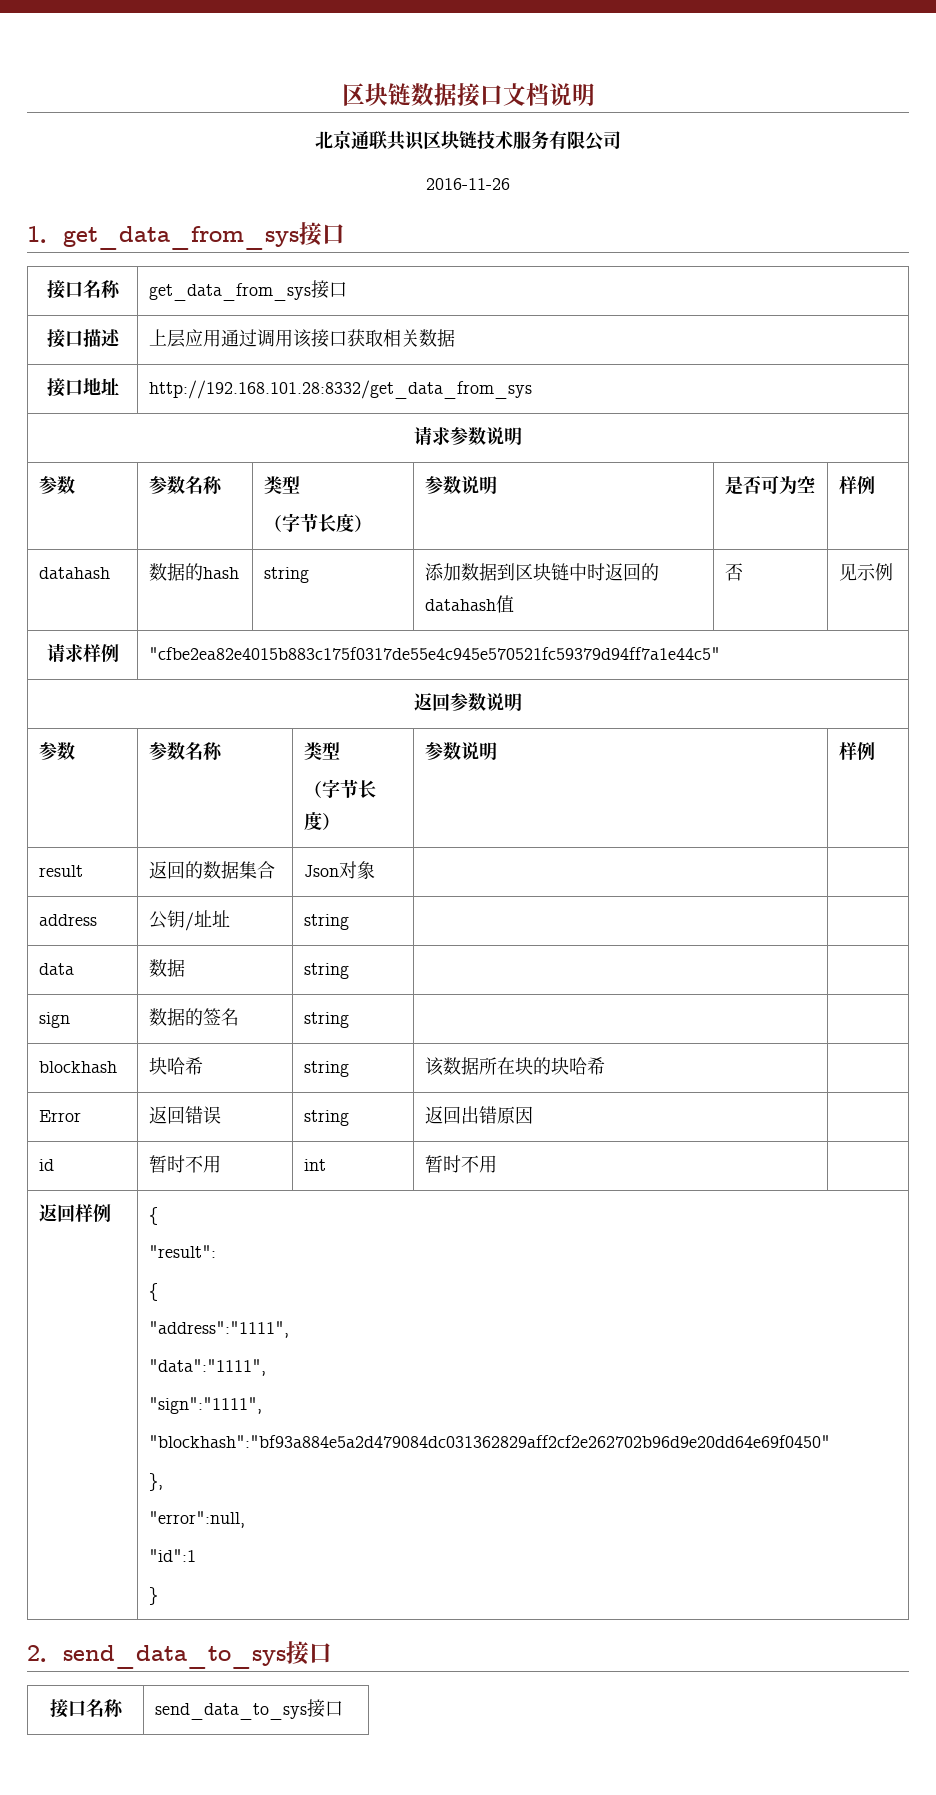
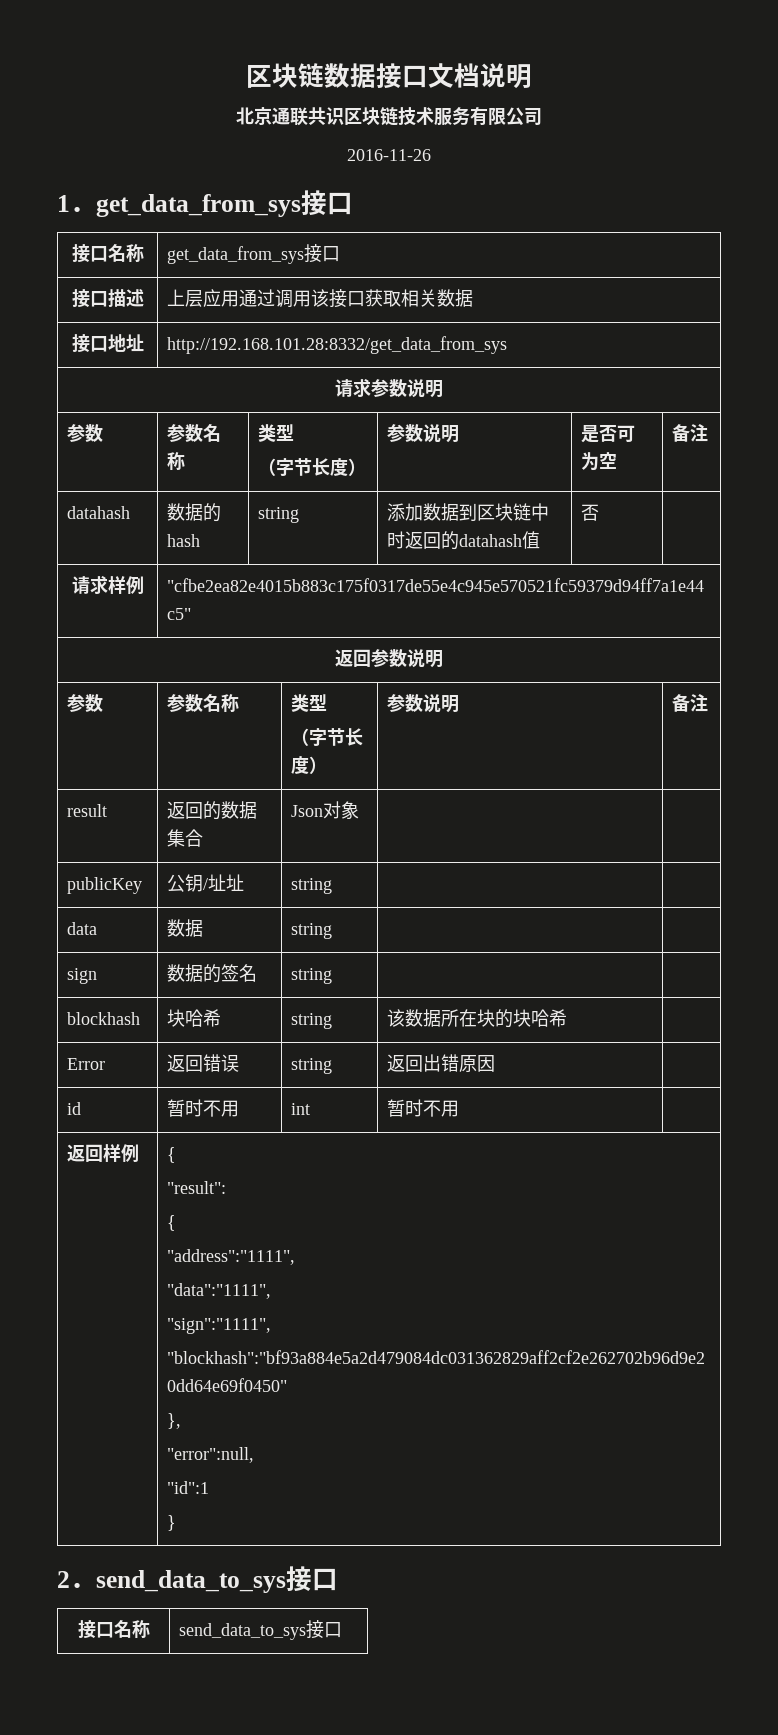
  请求参数说明
  参数 | 参数名称 | 类型
- （字节长度） | 参数说明 | 是否可为空 | 样例
+ （字节长度） | 参数说明 | 是否可为空 | 备注
- datahash | 数据的hash | string | 添加数据到区块链中时返回的datahash值 | 否 | 见示例
+ datahash | 数据的hash | string | 添加数据到区块链中时返回的datahash值 | 否 |
  返回参数说明
  参数 | 参数名称 | 类型
- （字节长度） | 参数说明 | 样例
+ （字节长度） | 参数说明 | 备注
- address | 公钥/址址 | string | |
+ publicKey | 公钥/址址 | string | |

